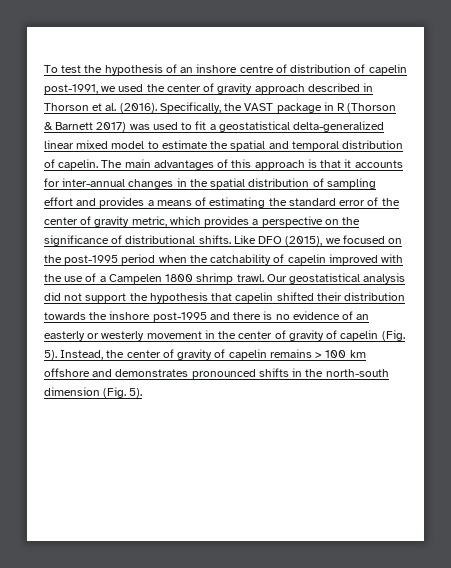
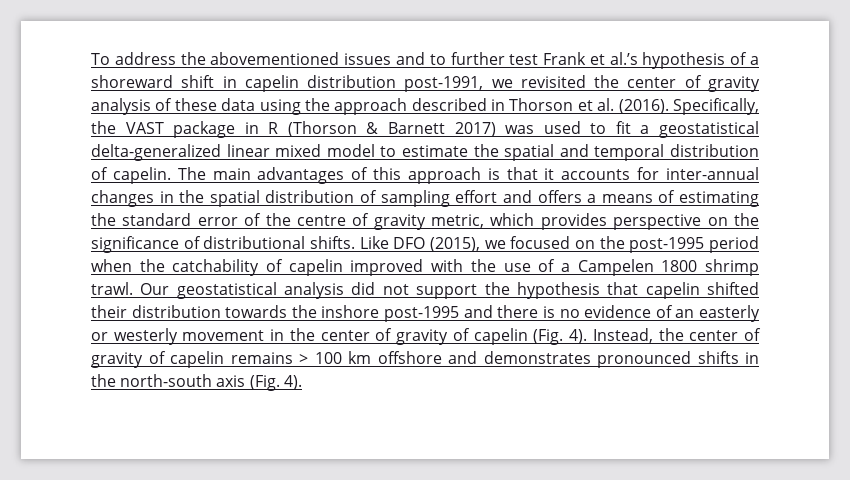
- To test the hypothesis of an inshore centre of distribution of capelin post-1991, we used the center of gravity approach described in Thorson et al. (2016).
+ To address the abovementioned issues and to further test Frank et al.’s hypothesis of a shoreward shift in capelin distribution post-1991, we revisited the center of gravity analysis of these data using the approach described in Thorson et al. (2016).
- The main advantages of this approach is that it accounts for inter-annual changes in the spatial distribution of sampling effort and provides a means of estimating the standard error of the center of gravity metric, which provides a perspective on the significance of distributional shifts.
+ The main advantages of this approach is that it accounts for inter-annual changes in the spatial distribution of sampling effort and offers a means of estimating the standard error of the centre of gravity metric, which provides perspective on the significance of distributional shifts.
- Our geostatistical analysis did not support the hypothesis that capelin shifted their distribution towards the inshore post-1995 and there is no evidence of an easterly or westerly movement in the center of gravity of capelin (Fig. 5).
+ Our geostatistical analysis did not support the hypothesis that capelin shifted their distribution towards the inshore post-1995 and there is no evidence of an easterly or westerly movement in the center of gravity of capelin (Fig. 4).
- Instead, the center of gravity of capelin remains > 100 km offshore and demonstrates pronounced shifts in the north-south dimension (Fig. 5).
+ Instead, the center of gravity of capelin remains > 100 km offshore and demonstrates pronounced shifts in the north-south axis (Fig. 4).

